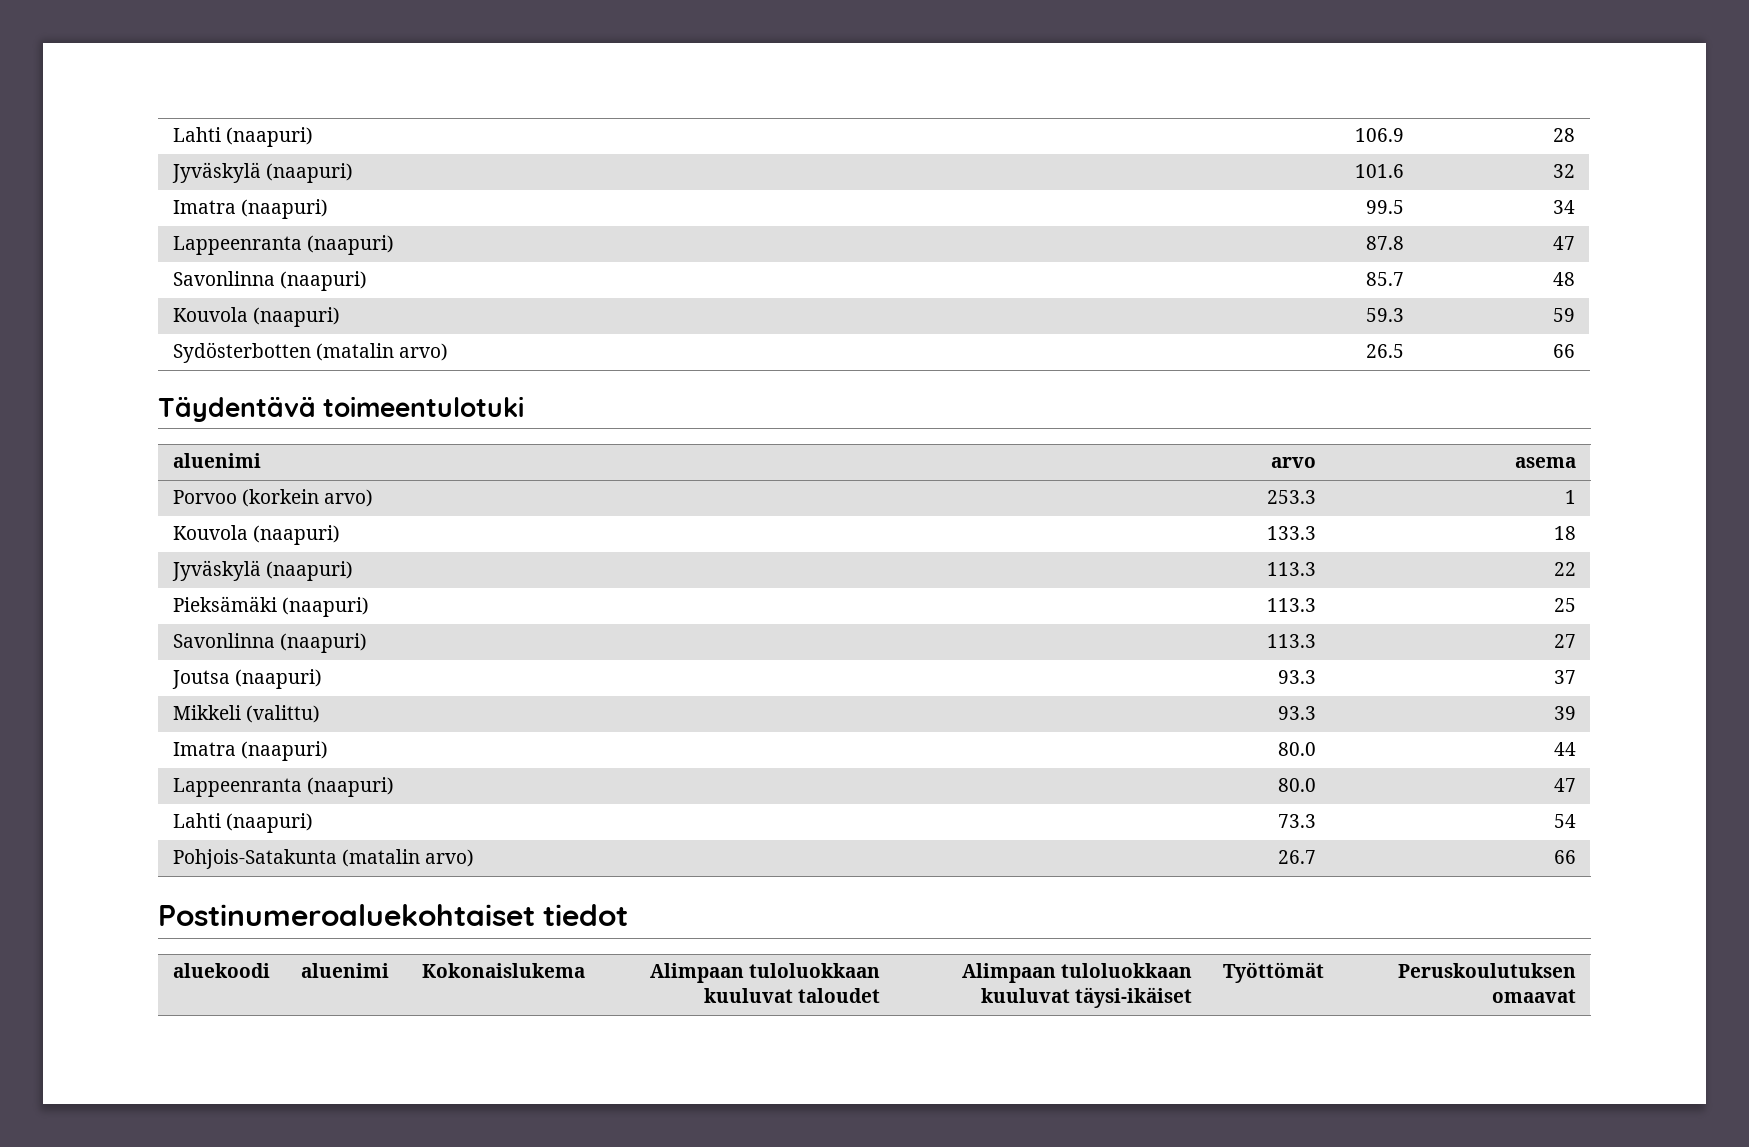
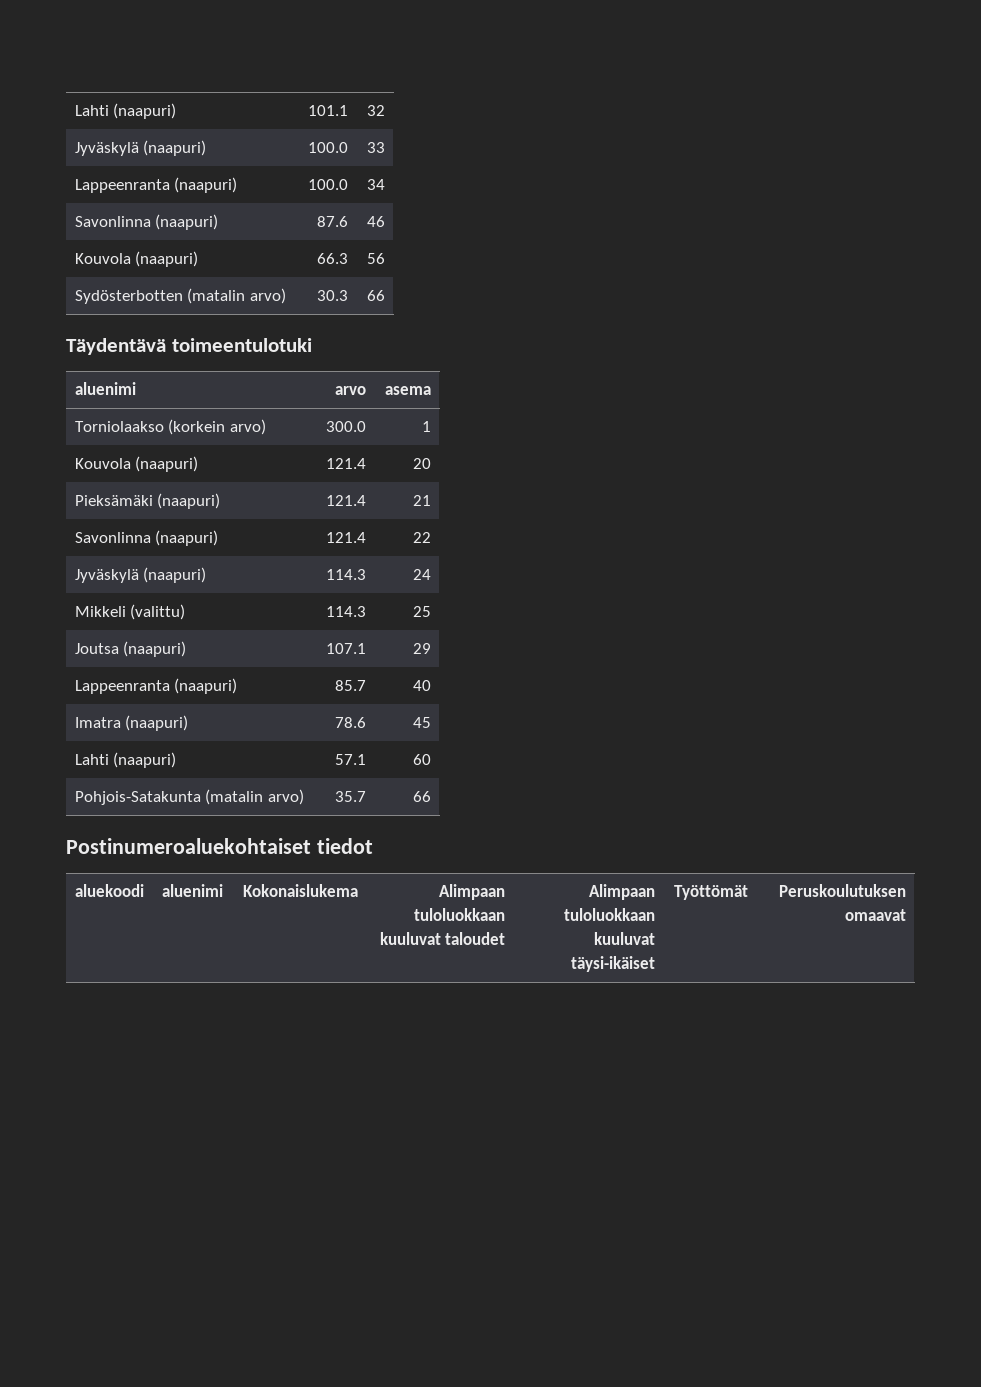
- Lahti (naapuri) | 106.9 | 28
- Jyväskylä (naapuri) | 101.6 | 32
- Imatra (naapuri) | 99.5 | 34
- Lappeenranta (naapuri) | 87.8 | 47
- Savonlinna (naapuri) | 85.7 | 48
- Kouvola (naapuri) | 59.3 | 59
+ Lahti (naapuri) | 101.1 | 32
+ Jyväskylä (naapuri) | 100.0 | 33
+ Lappeenranta (naapuri) | 100.0 | 34
+ Savonlinna (naapuri) | 87.6 | 46
+ Kouvola (naapuri) | 66.3 | 56
- Sydösterbotten (matalin arvo) | 26.5 | 66
+ Sydösterbotten (matalin arvo) | 30.3 | 66
- Porvoo (korkein arvo) | 253.3 | 1
+ Torniolaakso (korkein arvo) | 300.0 | 1
- Kouvola (naapuri) | 133.3 | 18
- Jyväskylä (naapuri) | 113.3 | 22
- Pieksämäki (naapuri) | 113.3 | 25
- Savonlinna (naapuri) | 113.3 | 27
- Joutsa (naapuri) | 93.3 | 37
- Mikkeli (valittu) | 93.3 | 39
- Imatra (naapuri) | 80.0 | 44
- Lappeenranta (naapuri) | 80.0 | 47
- Lahti (naapuri) | 73.3 | 54
+ Kouvola (naapuri) | 121.4 | 20
+ Pieksämäki (naapuri) | 121.4 | 21
+ Savonlinna (naapuri) | 121.4 | 22
+ Jyväskylä (naapuri) | 114.3 | 24
+ Mikkeli (valittu) | 114.3 | 25
+ Joutsa (naapuri) | 107.1 | 29
+ Lappeenranta (naapuri) | 85.7 | 40
+ Imatra (naapuri) | 78.6 | 45
+ Lahti (naapuri) | 57.1 | 60
- Pohjois-Satakunta (matalin arvo) | 26.7 | 66
+ Pohjois-Satakunta (matalin arvo) | 35.7 | 66

